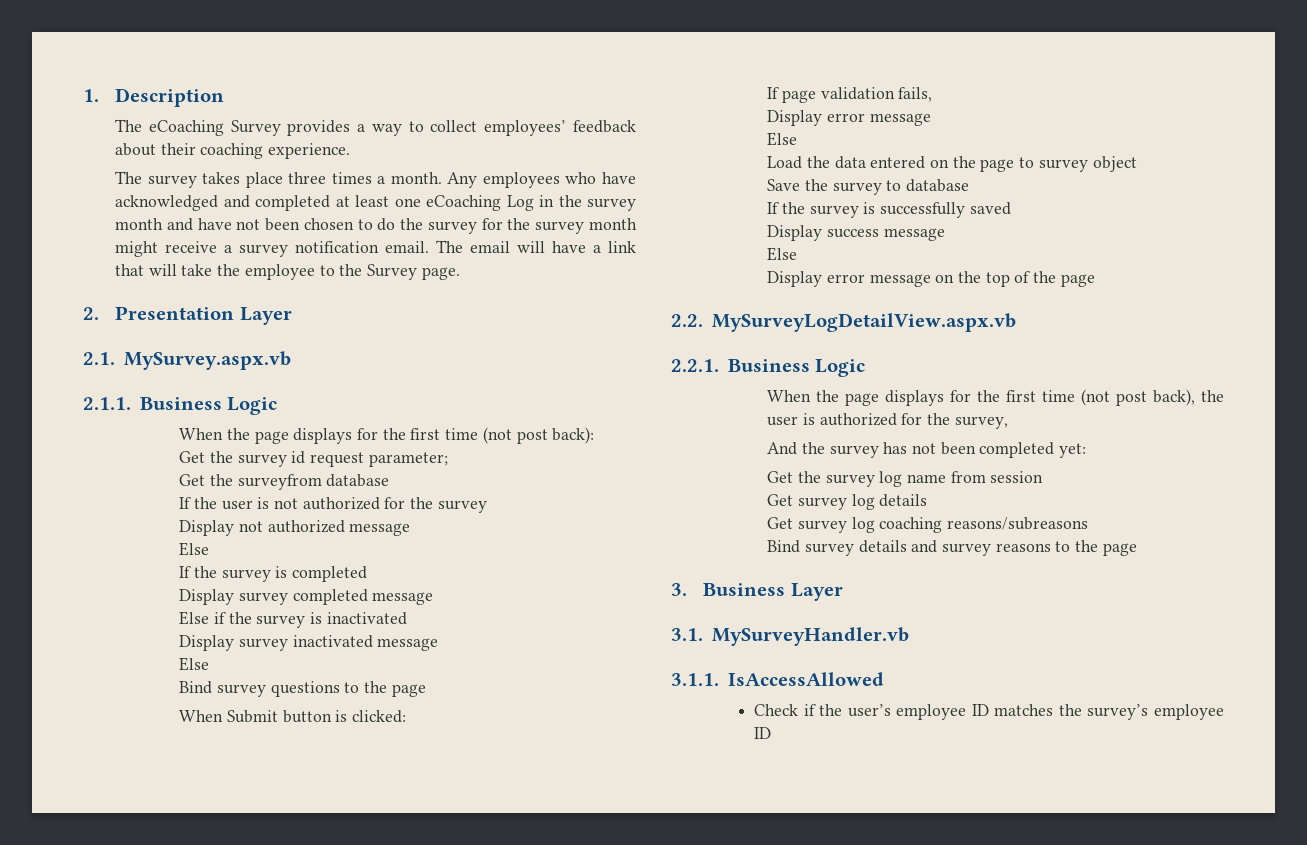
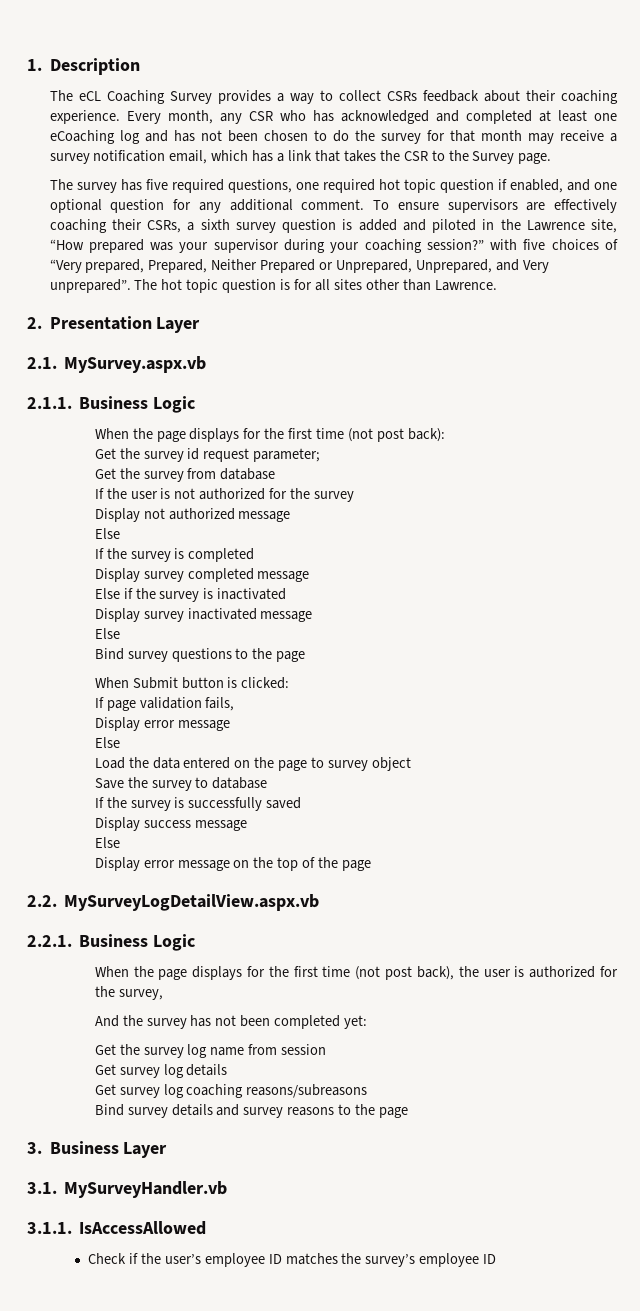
- The eCoaching Survey provides a way to collect employees’ feedback about their coaching experience.
- The survey takes place three times a month. Any employees who have acknowledged and completed at least one eCoaching Log in the survey month and have not been chosen to do the survey for the survey month might receive a survey notification email. The email will have a link that will take the employee to the Survey page.
+ The eCL Coaching Survey provides a way to collect CSRs feedback about their coaching experience. Every month, any CSR who has acknowledged and completed at least one eCoaching log and has not been chosen to do the survey for that month may receive a survey notification email, which has a link that takes the CSR to the Survey page.
+ The survey has five required questions, one required hot topic question if enabled, and one optional question for any additional comment. To ensure supervisors are effectively coaching their CSRs, a sixth survey question is added and piloted in the Lawrence site, “How prepared was your supervisor during your coaching session?” with five choices of “Very prepared, Prepared, Neither Prepared or Unprepared, Unprepared, and Very unprepared”. The hot topic question is for all sites other than Lawrence.
- Get the surveyfrom database
+ Get the survey from database

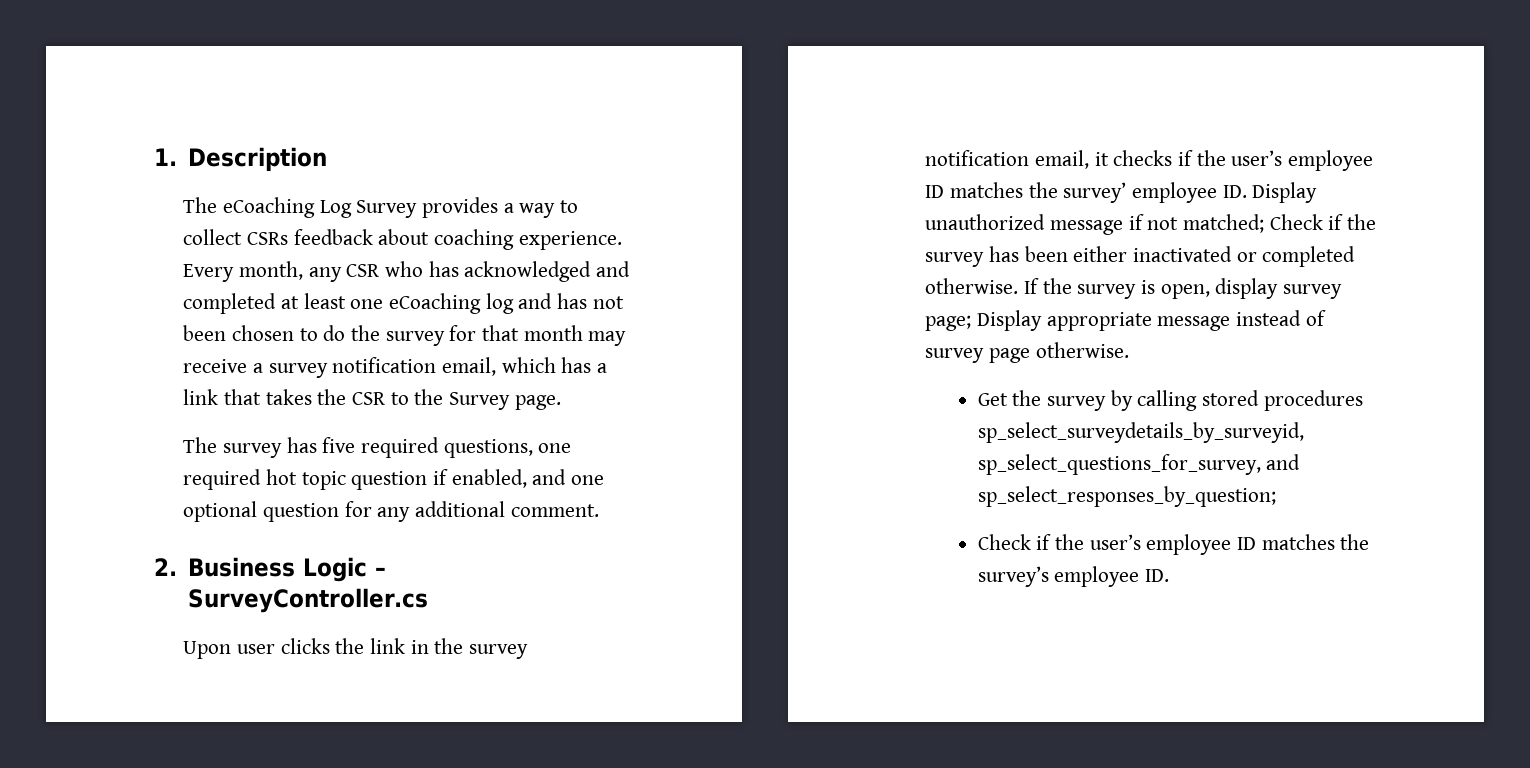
- The eCL Coaching Survey provides a way to collect CSRs feedback about their coaching experience.
+ The eCoaching Log Survey provides a way to collect CSRs feedback about coaching experience.
- The survey has five required questions, one required hot topic question if enabled, and one optional question for any additional comment. To ensure supervisors are effectively coaching their CSRs, a sixth survey question is added and piloted in the Lawrence site, “How prepared was your supervisor during your coaching session?” with five choices of “Very prepared, Prepared, Neither Prepared or Unprepared, Unprepared, and Very unprepared”. The hot topic question is for all sites other than Lawrence.
- 2. Presentation Layer
- 2.1. MySurvey.aspx.vb
- 2.1.1. Business Logic
- When the page displays for the first time (not post back):
- Get the survey id request parameter;
- Get the survey from database
- If the user is not authorized for the survey
- Display not authorized message
- Else
- If the survey is completed
- Display survey completed message
- Else if the survey is inactivated
- Display survey inactivated message
- Else
- Bind survey questions to the page
- When Submit button is clicked:
- If page validation fails,
- Display error message
- Else
- Load the data entered on the page to survey object
- Save the survey to database
- If the survey is successfully saved
- Display success message
- Else
- Display error message on the top of the page
- 2.2. MySurveyLogDetailView.aspx.vb
- 2.2.1. Business Logic
- When the page displays for the first time (not post back), the user is authorized for the survey,
- And the survey has not been completed yet:
- Get the survey log name from session
- Get survey log details
- Get survey log coaching reasons/subreasons
- Bind survey details and survey reasons to the page
- 3. Business Layer
- 3.1. MySurveyHandler.vb
- 3.1.1. IsAccessAllowed
+ The survey has five required questions, one required hot topic question if enabled, and one optional question for any additional comment.
+ 2. Business Logic – SurveyController.cs
+ Upon user clicks the link in the survey notification email, it checks if the user’s employee ID matches the survey’ employee ID. Display unauthorized message if not matched; Check if the survey has been either inactivated or completed otherwise. If the survey is open, display survey page; Display appropriate message instead of survey page otherwise.
+ Get the survey by calling stored procedures sp_select_surveydetails_by_surveyid, sp_select_questions_for_survey, and sp_select_responses_by_question;
- Check if the user’s employee ID matches the survey’s employee ID
+ Check if the user’s employee ID matches the survey’s employee ID.

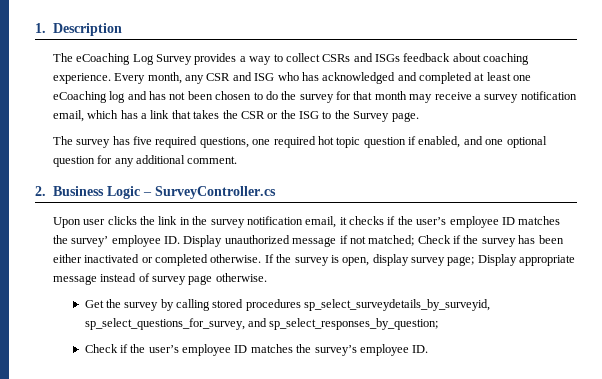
- The eCoaching Log Survey provides a way to collect CSRs feedback about coaching experience.
+ The eCoaching Log Survey provides a way to collect CSRs and ISGs feedback about coaching experience.
- Every month, any CSR who has acknowledged and completed at least one eCoaching log and has not been chosen to do the survey for that month may receive a survey notification email, which has a link that takes the CSR to the Survey page.
+ Every month, any CSR and ISG who has acknowledged and completed at least one eCoaching log and has not been chosen to do the survey for that month may receive a survey notification email, which has a link that takes the CSR or the ISG to the Survey page.

